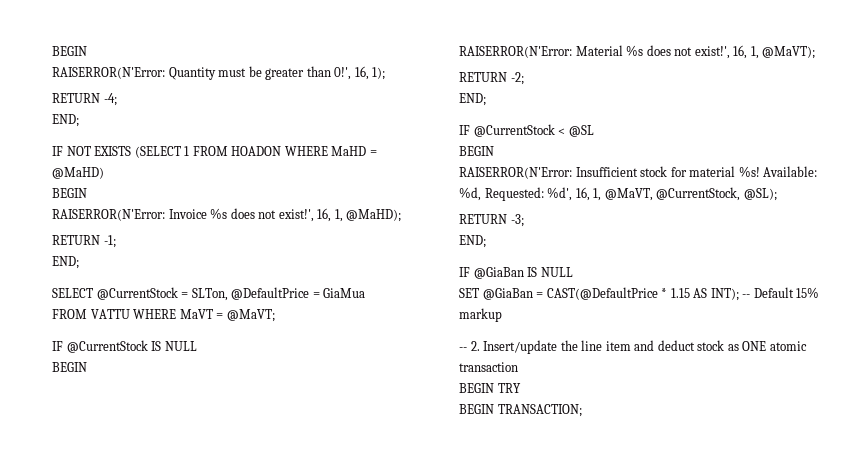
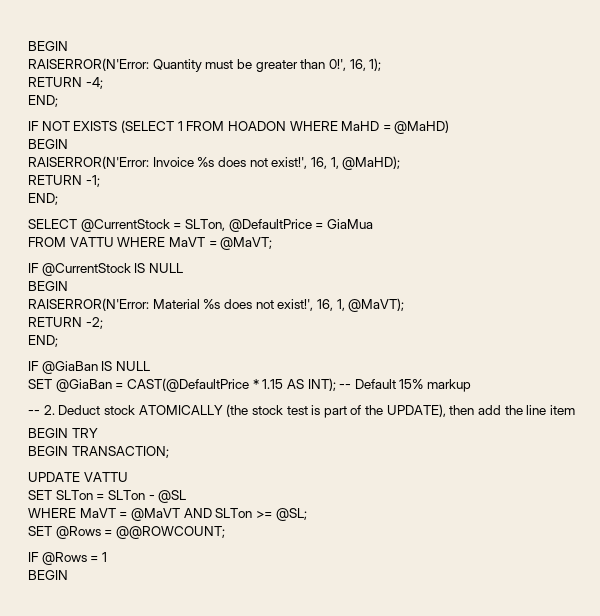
- IF @CurrentStock < @SL
- BEGIN
- RAISERROR(N'Error: Insufficient stock for material %s! Available: %d, Requested: %d', 16, 1, @MaVT, @CurrentStock, @SL);
- RETURN -3;
- END;
- -- 2. Insert/update the line item and deduct stock as ONE atomic transaction
+ -- 2. Deduct stock ATOMICALLY (the stock test is part of the UPDATE), then add the line item
  BEGIN TRY
  BEGIN TRANSACTION;
+ UPDATE VATTU
+ SET SLTon = SLTon - @SL
+ WHERE MaVT = @MaVT AND SLTon >= @SL;
+ SET @Rows = @@ROWCOUNT;
+ IF @Rows = 1
+ BEGIN

